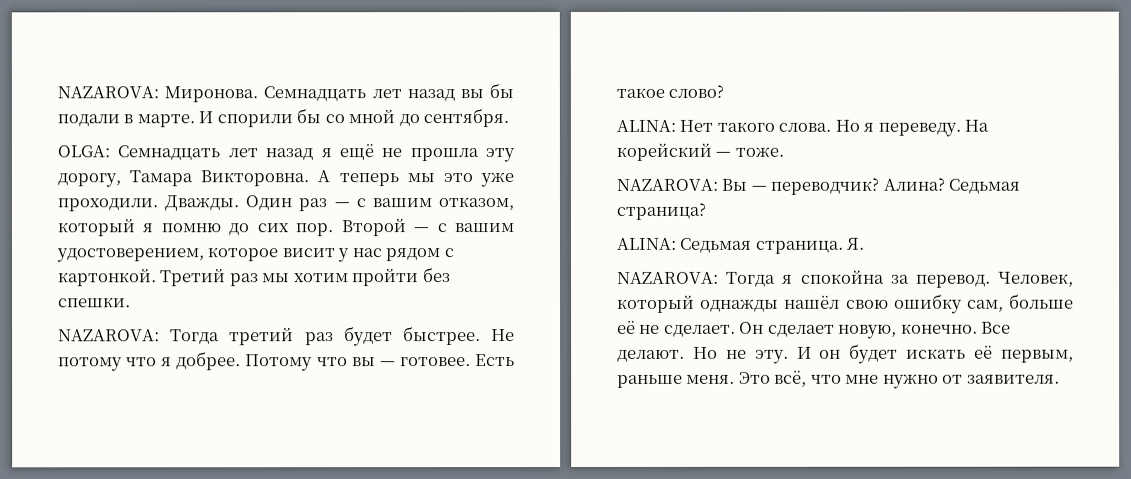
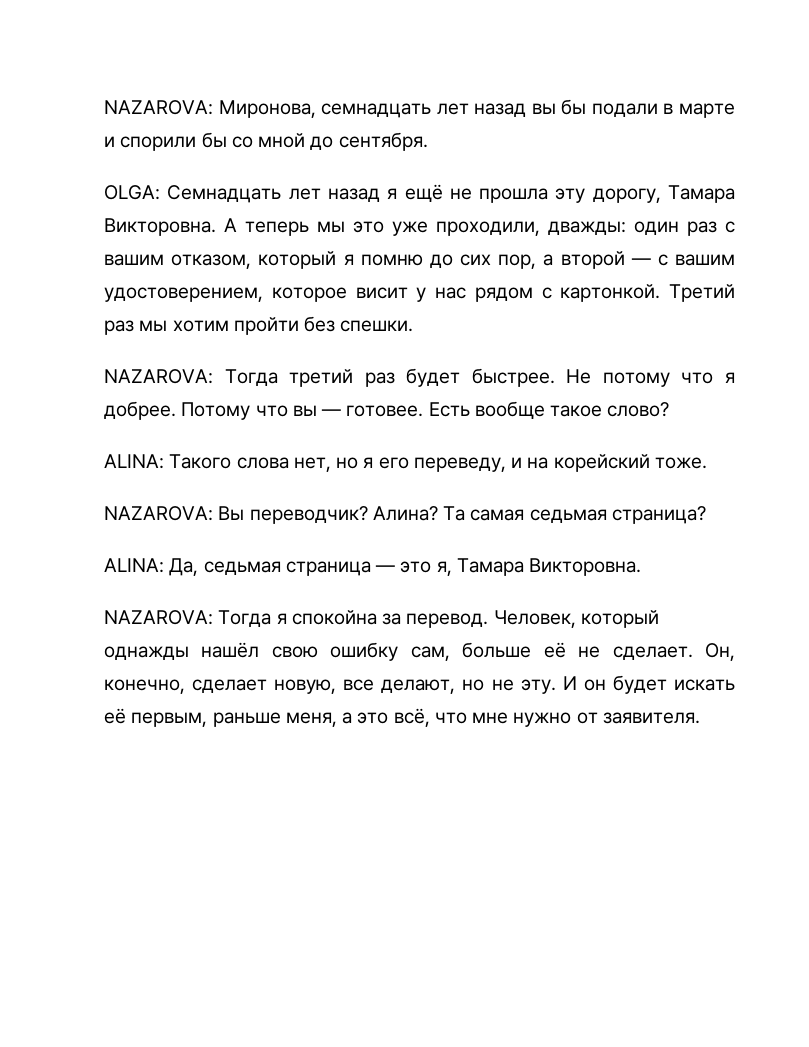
- NAZAROVA: Миронова. Семнадцать лет назад вы бы подали в марте. И спорили бы со мной до сентября.
+ NAZAROVA: Миронова, семнадцать лет назад вы бы подали в марте и спорили бы со мной до сентября.
- А теперь мы это уже проходили. Дважды. Один раз — с вашим отказом, который я помню до сих пор. Второй — с вашим удостоверением, которое висит у нас рядом с картонкой.
+ А теперь мы это уже проходили, дважды: один раз с вашим отказом, который я помню до сих пор, а второй — с вашим удостоверением, которое висит у нас рядом с картонкой.
- Есть такое слово?
+ Есть вообще такое слово?
- ALINA: Нет такого слова. Но я переведу. На корейский — тоже.
+ ALINA: Такого слова нет, но я его переведу, и на корейский тоже.
- NAZAROVA: Вы — переводчик?
+ NAZAROVA: Вы переводчик?
- Седьмая страница?
+ Та самая седьмая страница?
- ALINA: Седьмая страница. Я.
+ ALINA: Да, седьмая страница — это я, Тамара Викторовна.
- Он сделает новую, конечно. Все делают. Но не эту.
+ Он, конечно, сделает новую, все делают, но не эту.
- И он будет искать её первым, раньше меня. Это всё, что мне нужно от заявителя.
+ И он будет искать её первым, раньше меня, а это всё, что мне нужно от заявителя.

